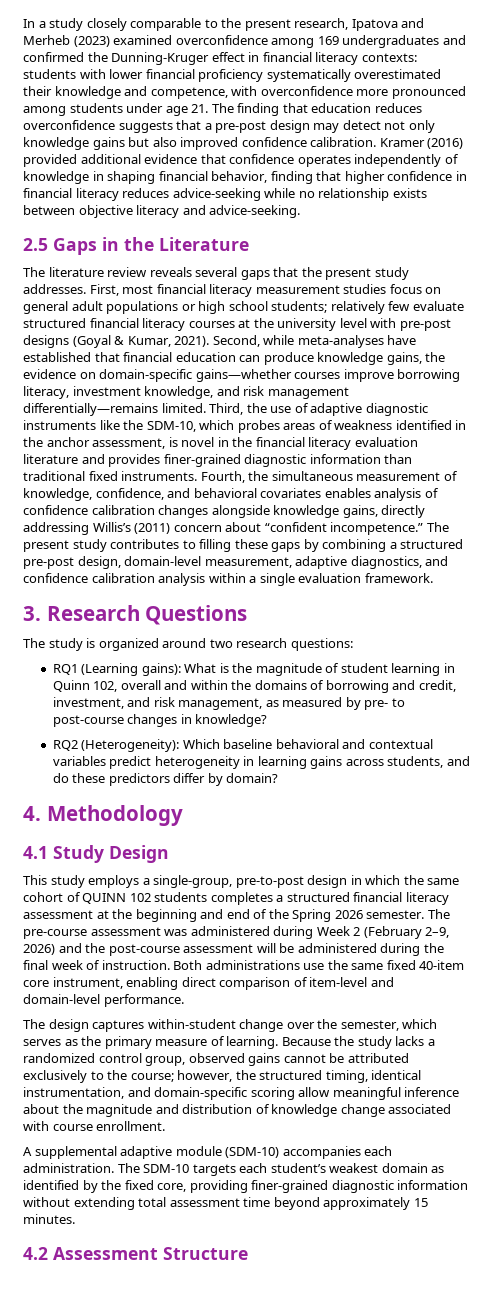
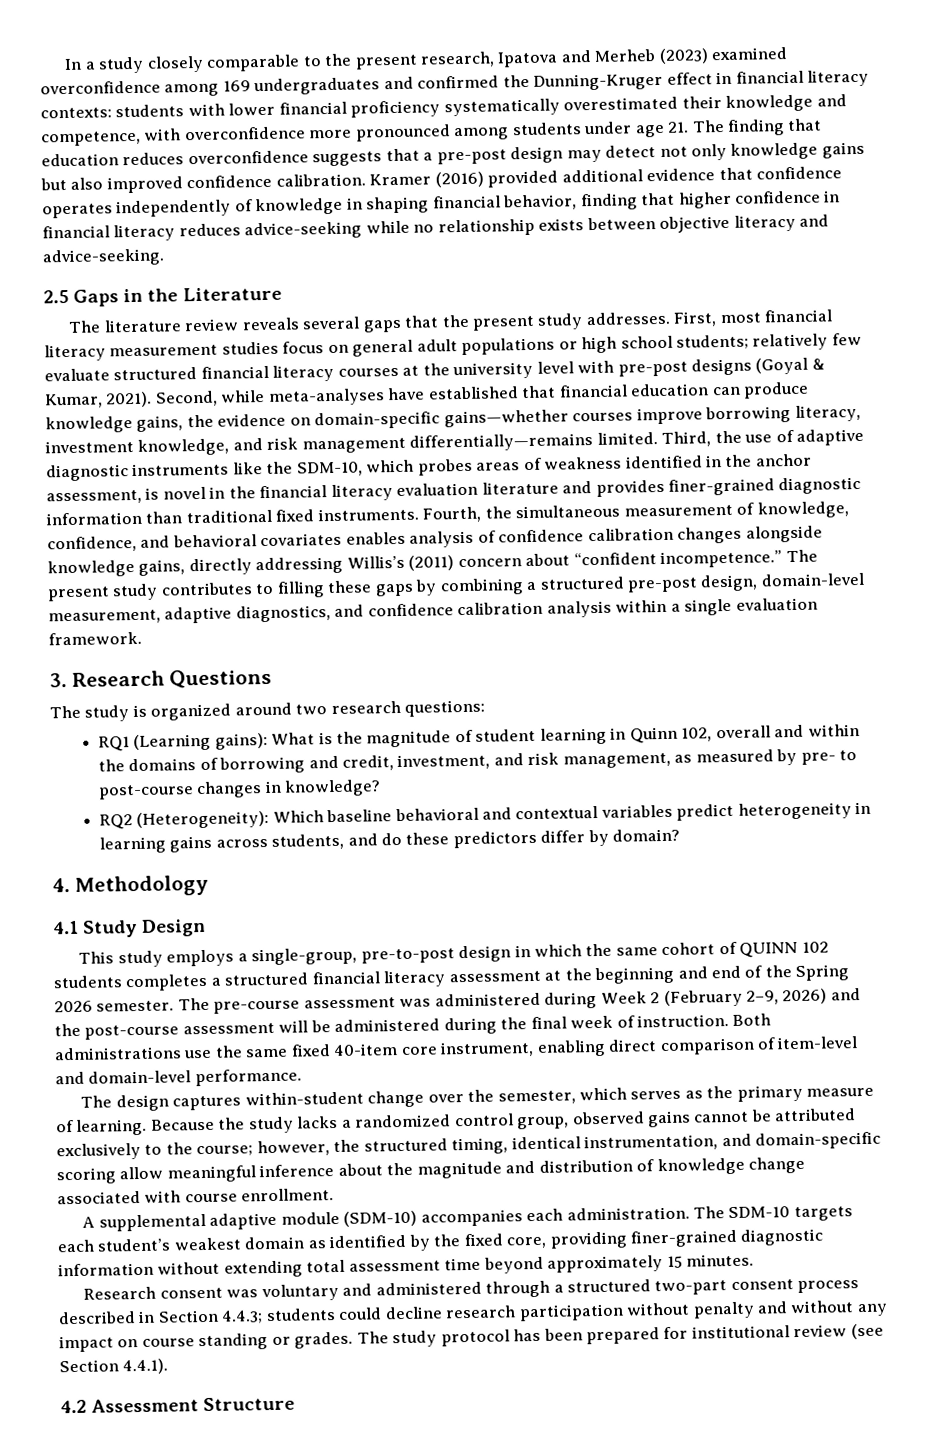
+ Research consent was voluntary and administered through a structured two-part consent process described in Section 4.4.3; students could decline research participation without penalty and without any impact on course standing or grades. The study protocol has been prepared for institutional review (see Section 4.4.1).

